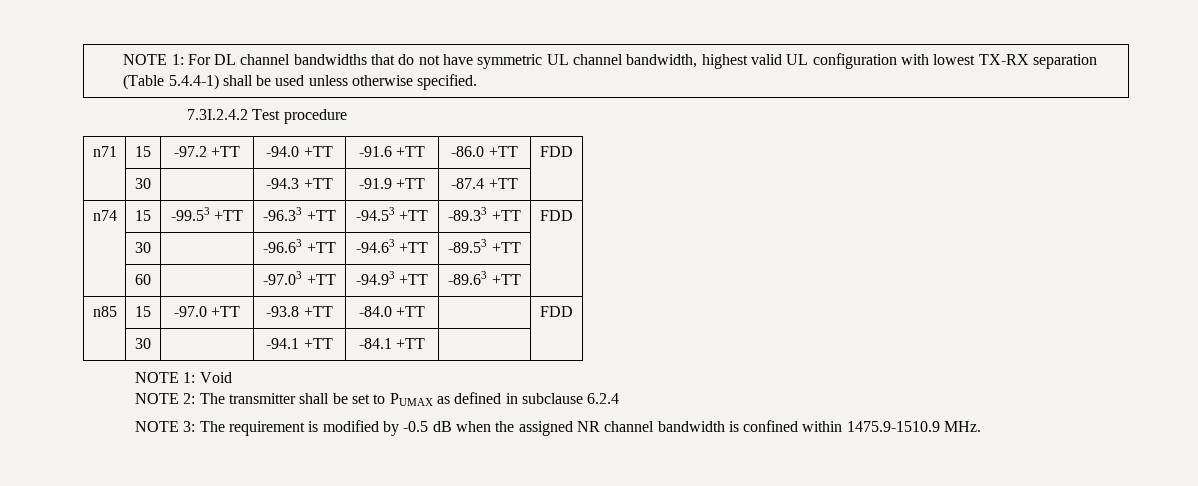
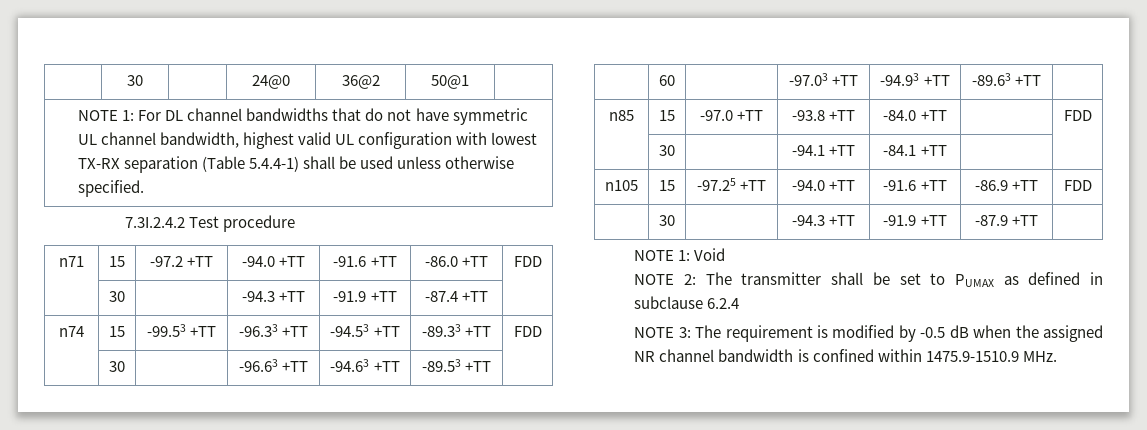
+ | 30 | | 24@0 | 36@2 | 50@1 |
+ n105 | 15 | -97.25 +TT | -94.0 +TT | -91.6 +TT | -86.9 +TT | FDD
+ | 30 | | -94.3 +TT | -91.9 +TT | -87.9 +TT |

